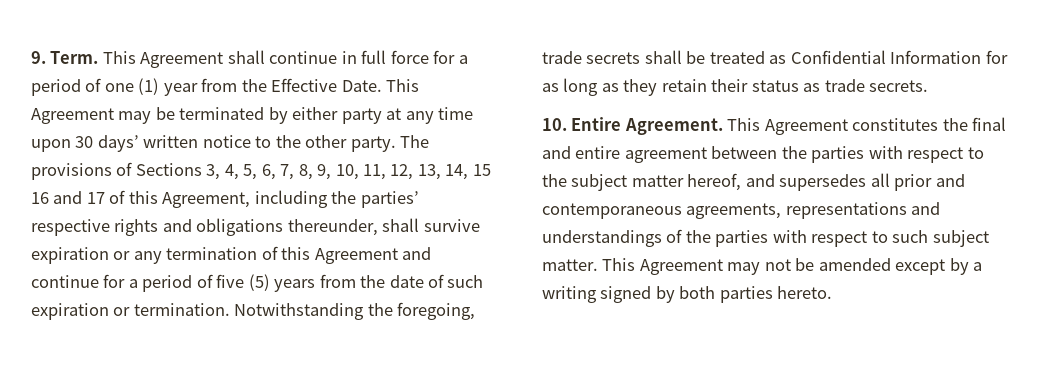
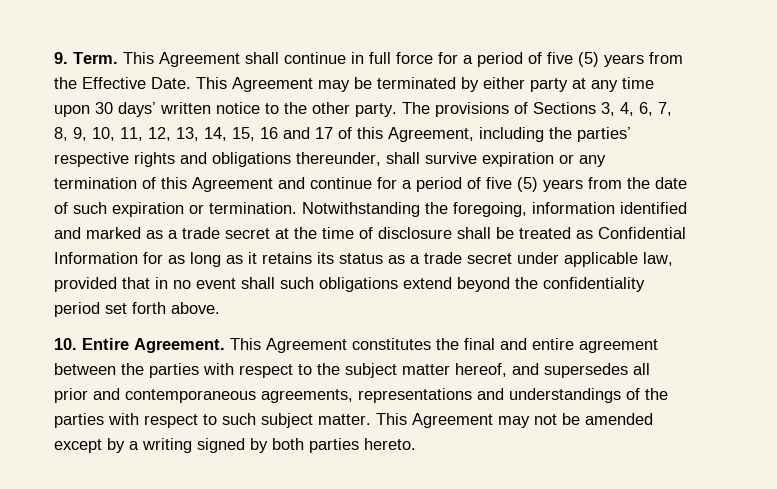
- This Agreement shall continue in full force for a period of one (1) year from the Effective Date.
+ This Agreement shall continue in full force for a period of five (5) years from the Effective Date.
- The provisions of Sections 3, 4, 5, 6, 7, 8, 9, 10, 11, 12, 13, 14, 15 16 and 17 of this Agreement, including the parties’ respective rights and obligations thereunder, shall survive expiration or any termination of this Agreement and continue for a period of five (5) years from the date of such expiration or termination.
+ The provisions of Sections 3, 4, 6, 7, 8, 9, 10, 11, 12, 13, 14, 15, 16 and 17 of this Agreement, including the parties’ respective rights and obligations thereunder, shall survive expiration or any termination of this Agreement and continue for a period of five (5) years from the date of such expiration or termination.
- Notwithstanding the foregoing, trade secrets shall be treated as Confidential Information for as long as they retain their status as trade secrets.
+ Notwithstanding the foregoing, information identified and marked as a trade secret at the time of disclosure shall be treated as Confidential Information for as long as it retains its status as a trade secret under applicable law, provided that in no event shall such obligations extend beyond the confidentiality period set forth above.

